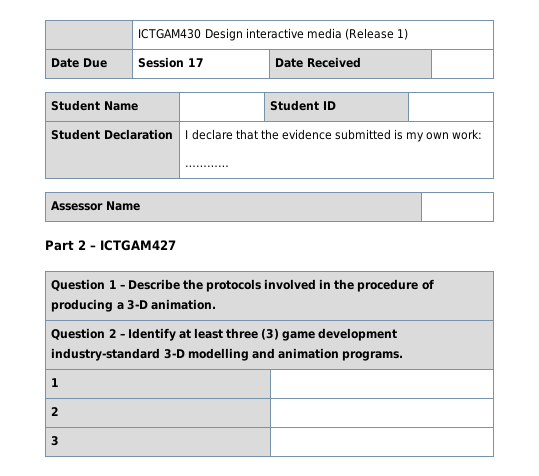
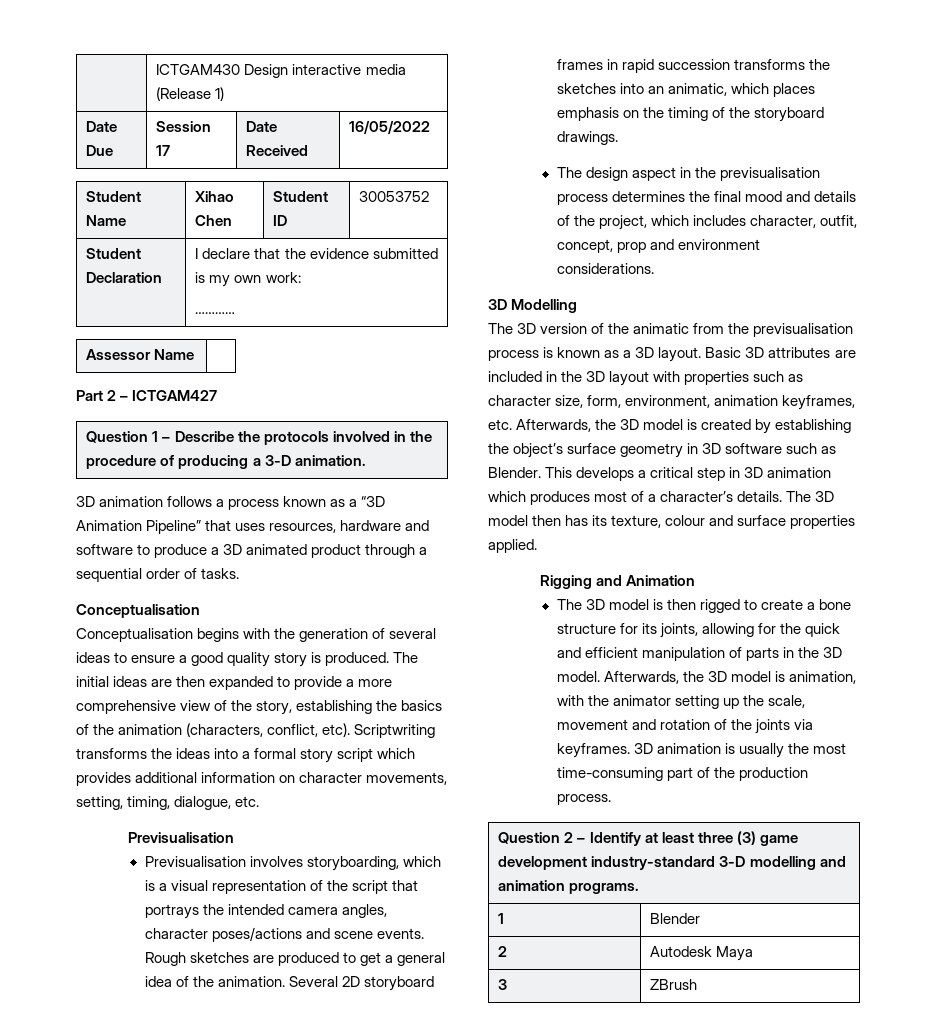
- Date Due | Session 17 | Date Received |
+ Date Due | Session 17 | Date Received | 16/05/2022
- Student Name | | Student ID |
+ Student Name | Xihao Chen | Student ID | 30053752
+ 3D animation follows a process known as a “3D Animation Pipeline” that uses resources, hardware and software to produce a 3D animated product through a sequential order of tasks.
+ Conceptualisation
+ Conceptualisation begins with the generation of several ideas to ensure a good quality story is produced. The initial ideas are then expanded to provide a more comprehensive view of the story, establishing the basics of the animation (characters, conflict, etc). Scriptwriting transforms the ideas into a formal story script which provides additional information on character movements, setting, timing, dialogue, etc.
+ Previsualisation
+ Previsualisation involves storyboarding, which is a visual representation of the script that portrays the intended camera angles, character poses/actions and scene events. Rough sketches are produced to get a general idea of the animation. Several 2D storyboard frames in rapid succession transforms the sketches into an animatic, which places emphasis on the timing of the storyboard drawings.
+ The design aspect in the previsualisation process determines the final mood and details of the project, which includes character, outfit, concept, prop and environment considerations.
+ 3D Modelling
+ The 3D version of the animatic from the previsualisation process is known as a 3D layout. Basic 3D attributes are included in the 3D layout with properties such as character size, form, environment, animation keyframes, etc. Afterwards, the 3D model is created by establishing the object’s surface geometry in 3D software such as Blender. This develops a critical step in 3D animation which produces most of a character’s details. The 3D model then has its texture, colour and surface properties applied.
+ Rigging and Animation
+ The 3D model is then rigged to create a bone structure for its joints, allowing for the quick and efficient manipulation of parts in the 3D model. Afterwards, the 3D model is animation, with the animator setting up the scale, movement and rotation of the joints via keyframes. 3D animation is usually the most time-consuming part of the production process.
  Question 2 – Identify at least three (3) game development industry-standard 3-D modelling and animation programs.
- 1 |
+ 1 | Blender
- 2 |
+ 2 | Autodesk Maya
- 3 |
+ 3 | ZBrush

